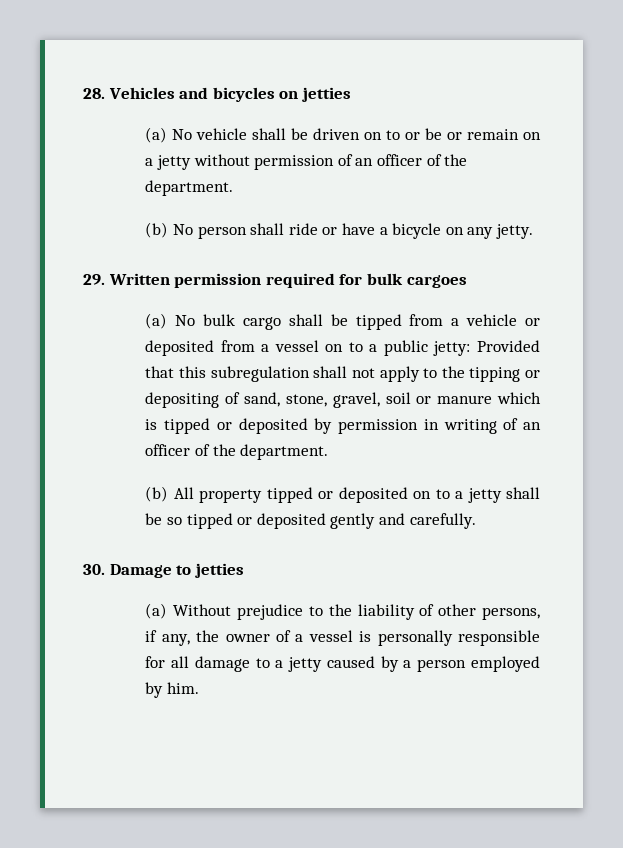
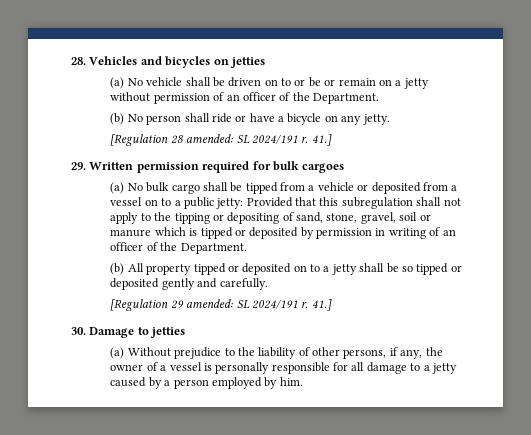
- (a) No vehicle shall be driven on to or be or remain on a jetty without permission of an officer of the department.
+ (a) No vehicle shall be driven on to or be or remain on a jetty without permission of an officer of the Department.
+ [Regulation 28 amended: SL 2024/191 r. 41.]
- (a) No bulk cargo shall be tipped from a vehicle or deposited from a vessel on to a public jetty: Provided that this subregulation shall not apply to the tipping or depositing of sand, stone, gravel, soil or manure which is tipped or deposited by permission in writing of an officer of the department.
+ (a) No bulk cargo shall be tipped from a vehicle or deposited from a vessel on to a public jetty: Provided that this subregulation shall not apply to the tipping or depositing of sand, stone, gravel, soil or manure which is tipped or deposited by permission in writing of an officer of the Department.
+ [Regulation 29 amended: SL 2024/191 r. 41.]

